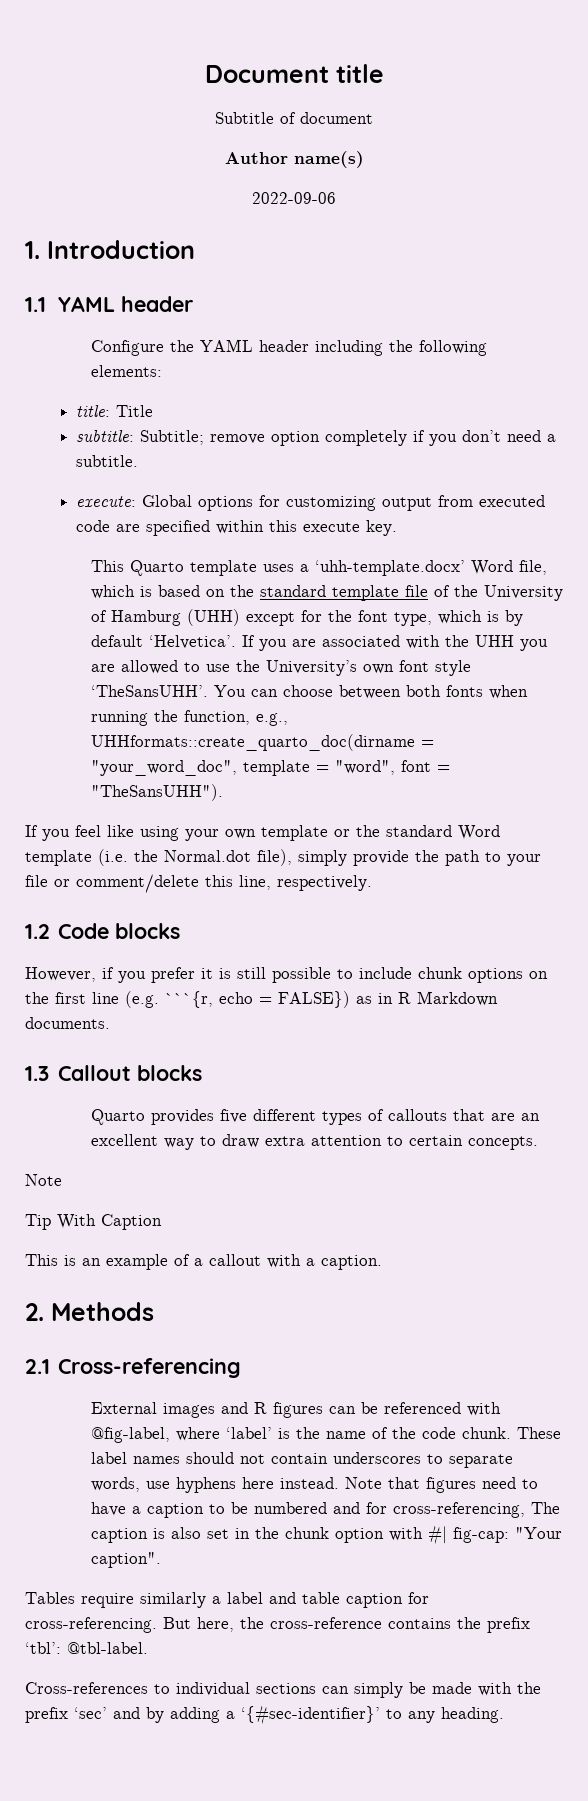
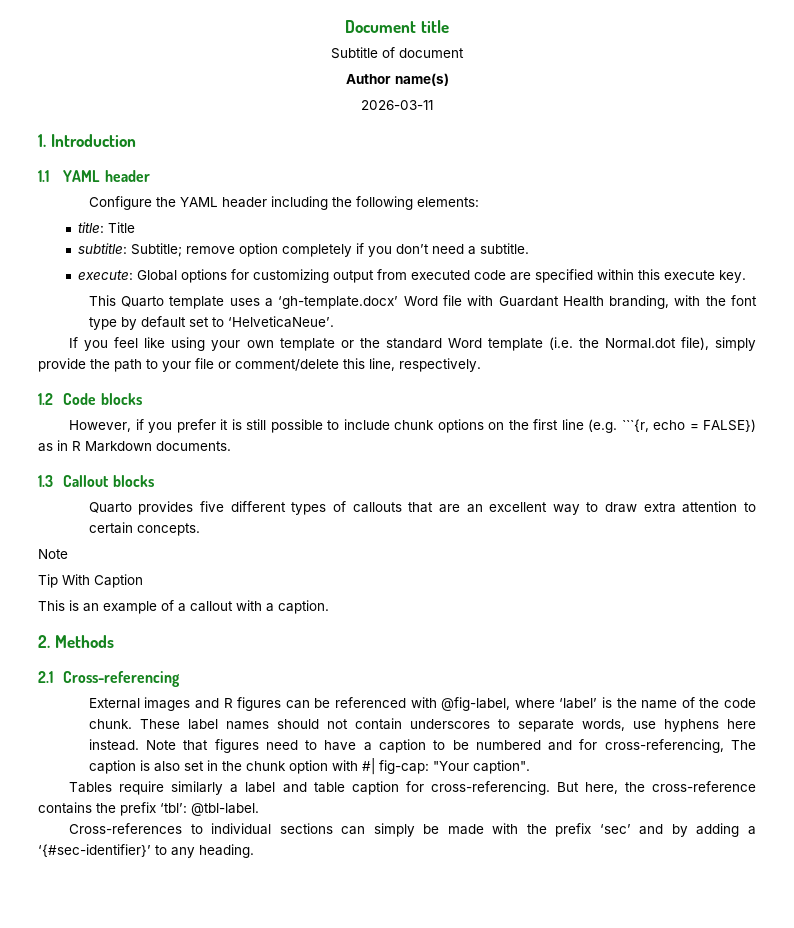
- 2022-09-06
+ 2026-03-11
- This Quarto template uses a ‘uhh-template.docx’ Word file, which is based on the standard template file of the University of Hamburg (UHH) except for the font type, which is by default ‘Helvetica’. If you are associated with the UHH you are allowed to use the University’s own font style ‘TheSansUHH’. You can choose between both fonts when running the function, e.g., UHHformats::create_quarto_doc(dirname = "your_word_doc", template = "word", font = "TheSansUHH").
+ This Quarto template uses a ‘gh-template.docx’ Word file with Guardant Health branding, with the font type by default set to ‘HelveticaNeue’.

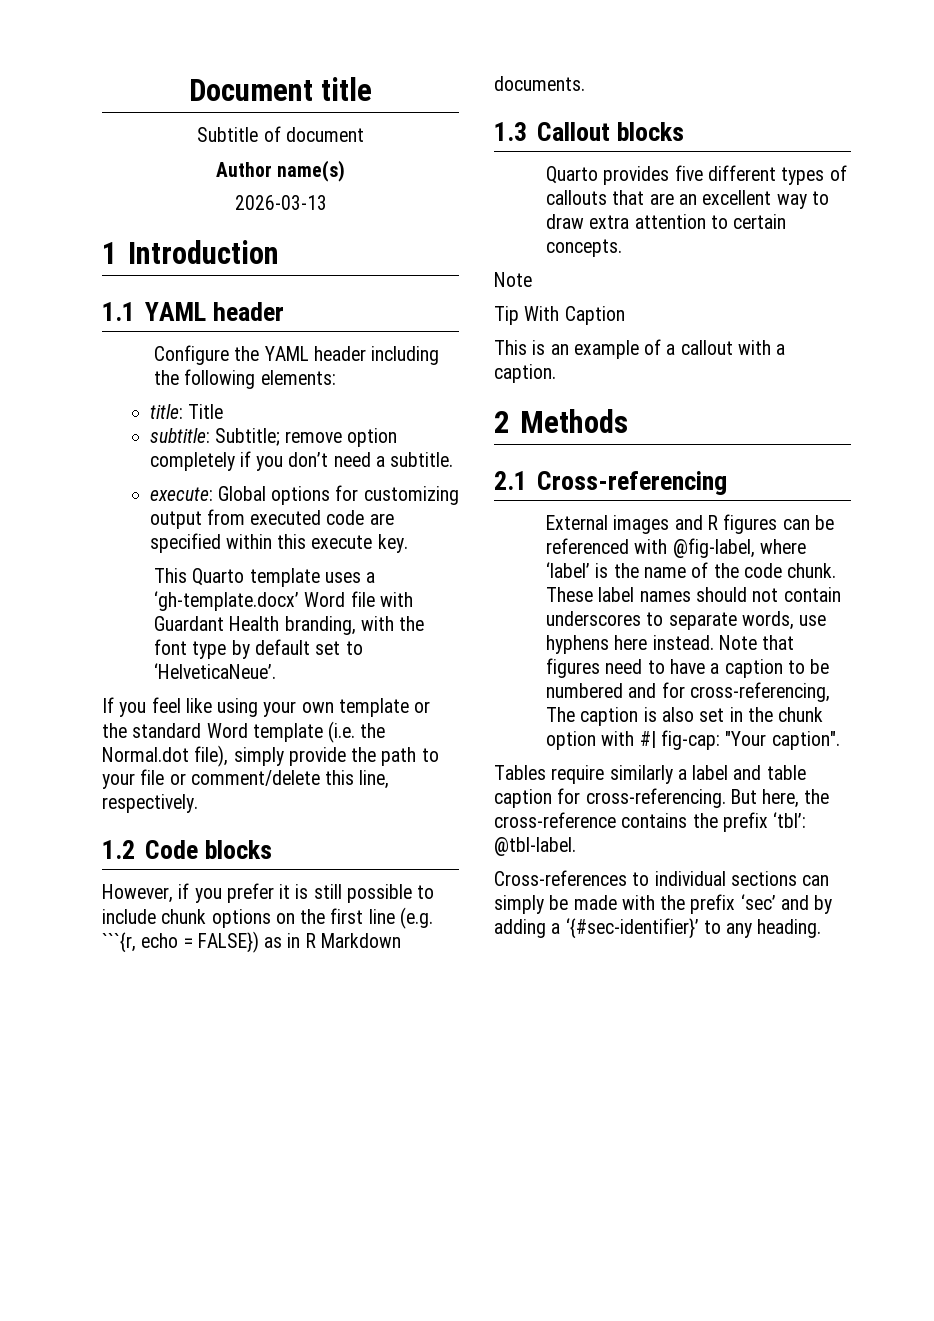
- 2026-03-11
- 1. Introduction
+ 2026-03-13
+ 1 Introduction
- 2. Methods
+ 2 Methods

